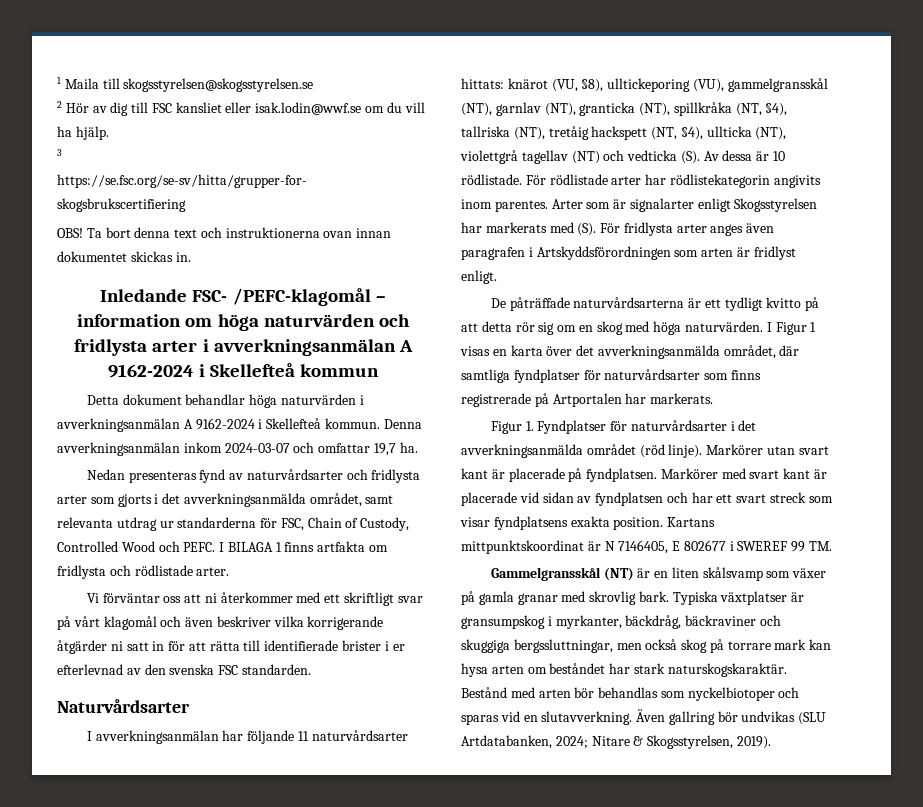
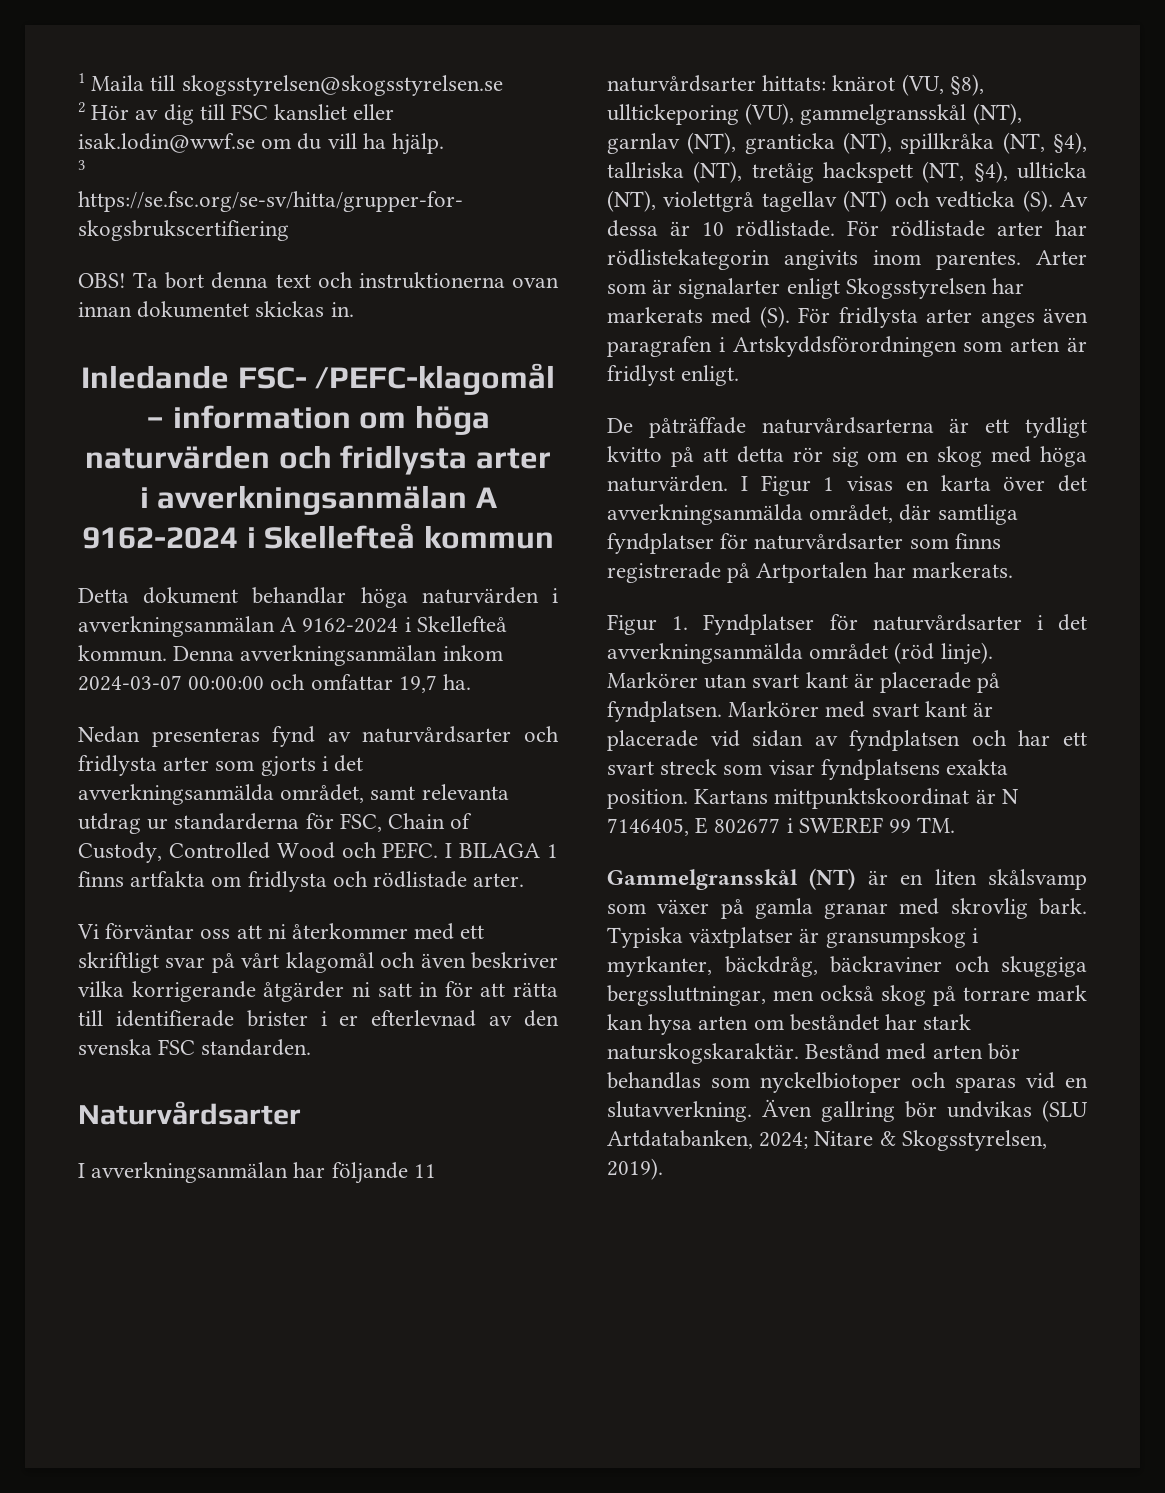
- Denna avverkningsanmälan inkom 2024-03-07 och omfattar 19,7 ha.
+ Denna avverkningsanmälan inkom 2024-03-07 00:00:00 och omfattar 19,7 ha.

